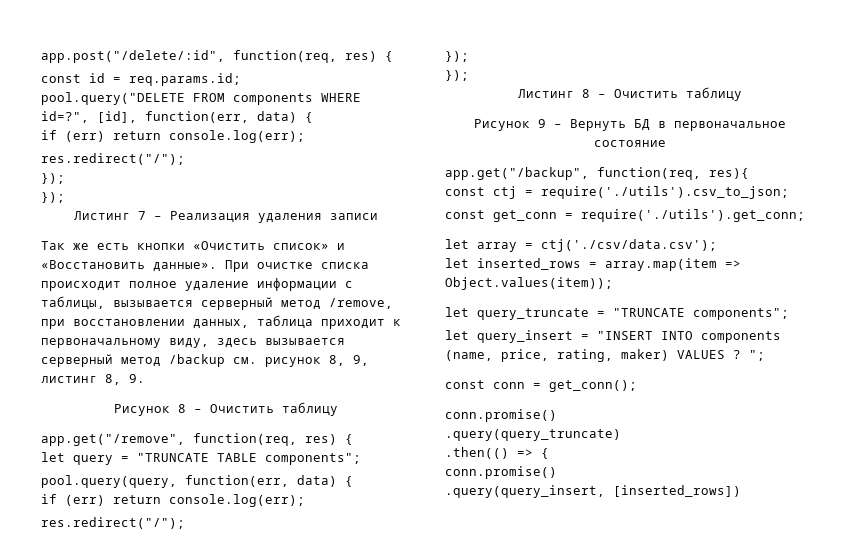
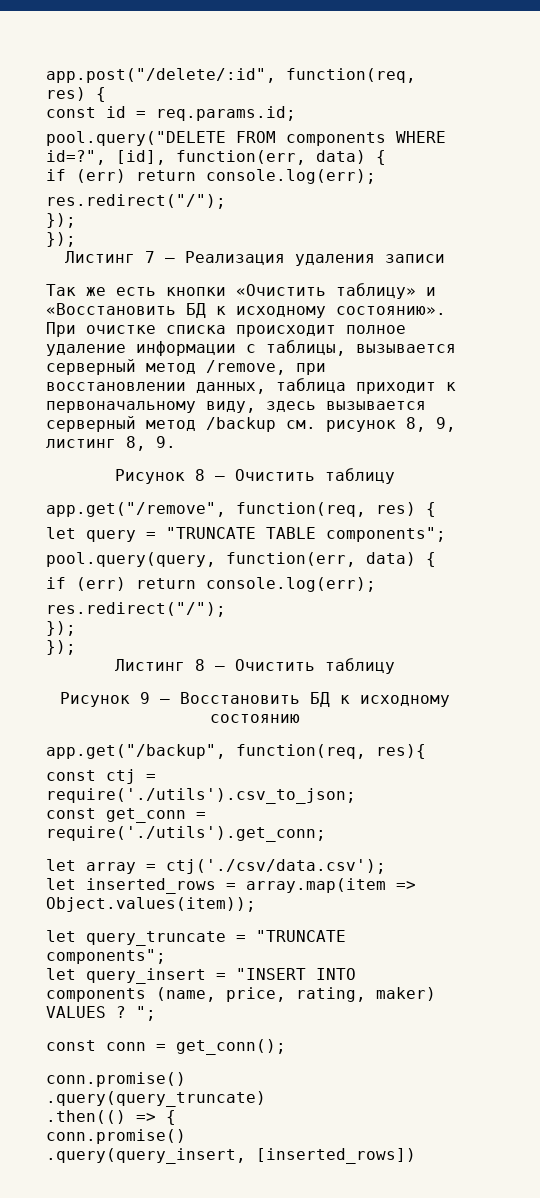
- Так же есть кнопки «Очистить список» и «Восстановить данные».
+ Так же есть кнопки «Очистить таблицу» и «Восстановить БД к исходному состоянию».
- Рисунок 9 – Вернуть БД в первоначальное состояние
+ Рисунок 9 – Восстановить БД к исходному состоянию

